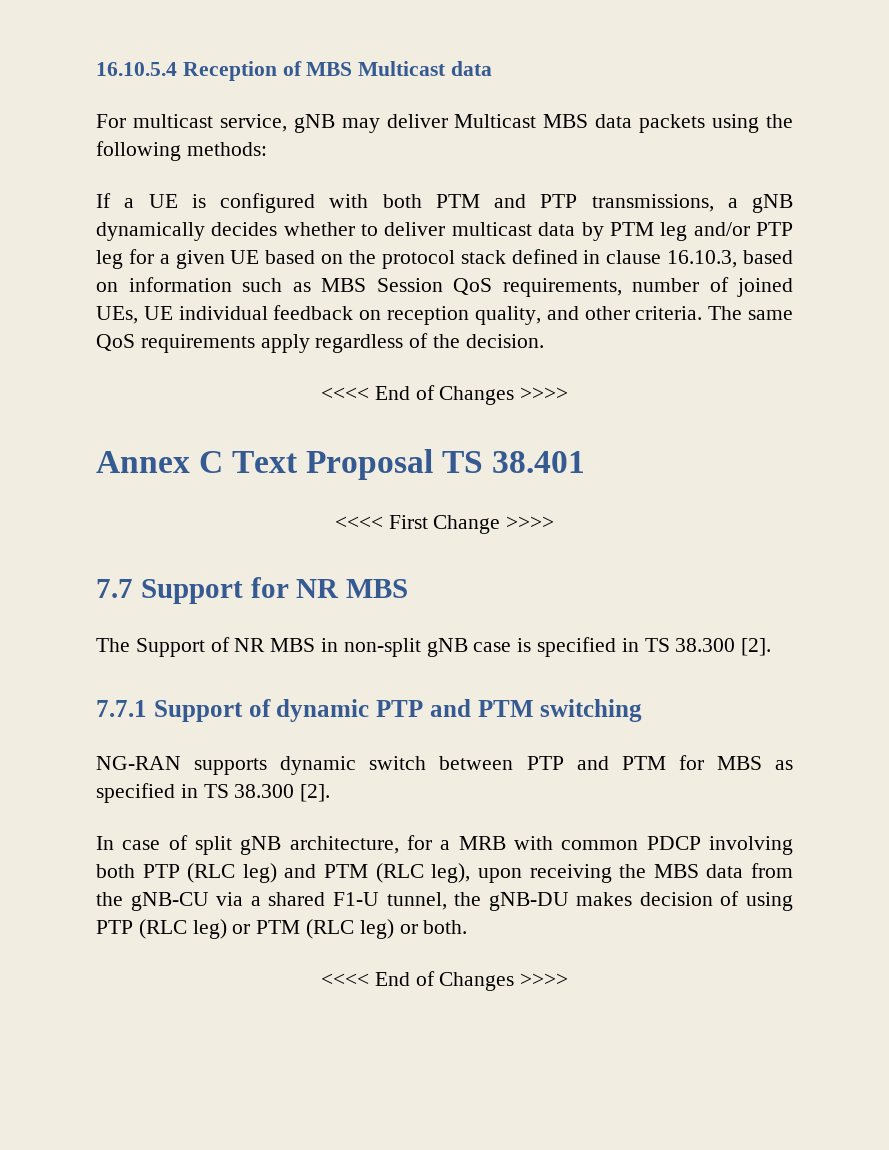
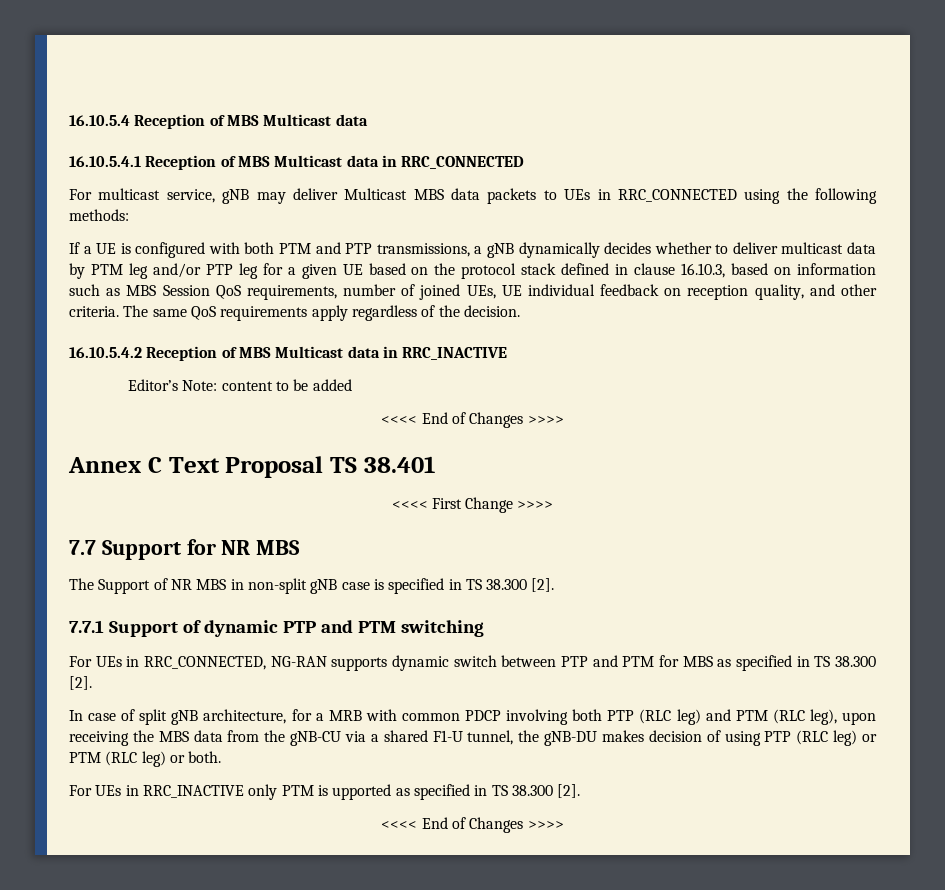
+ 16.10.5.4.1 Reception of MBS Multicast data in RRC_CONNECTED
- For multicast service, gNB may deliver Multicast MBS data packets using the following methods:
+ For multicast service, gNB may deliver Multicast MBS data packets to UEs in RRC_CONNECTED using the following methods:
+ 16.10.5.4.2 Reception of MBS Multicast data in RRC_INACTIVE
+ Editor’s Note: content to be added
- NG-RAN supports dynamic switch between PTP and PTM for MBS as specified in TS 38.300 [2].
+ For UEs in RRC_CONNECTED, NG-RAN supports dynamic switch between PTP and PTM for MBS as specified in TS 38.300 [2].
+ For UEs in RRC_INACTIVE only PTM is upported as specified in TS 38.300 [2].

